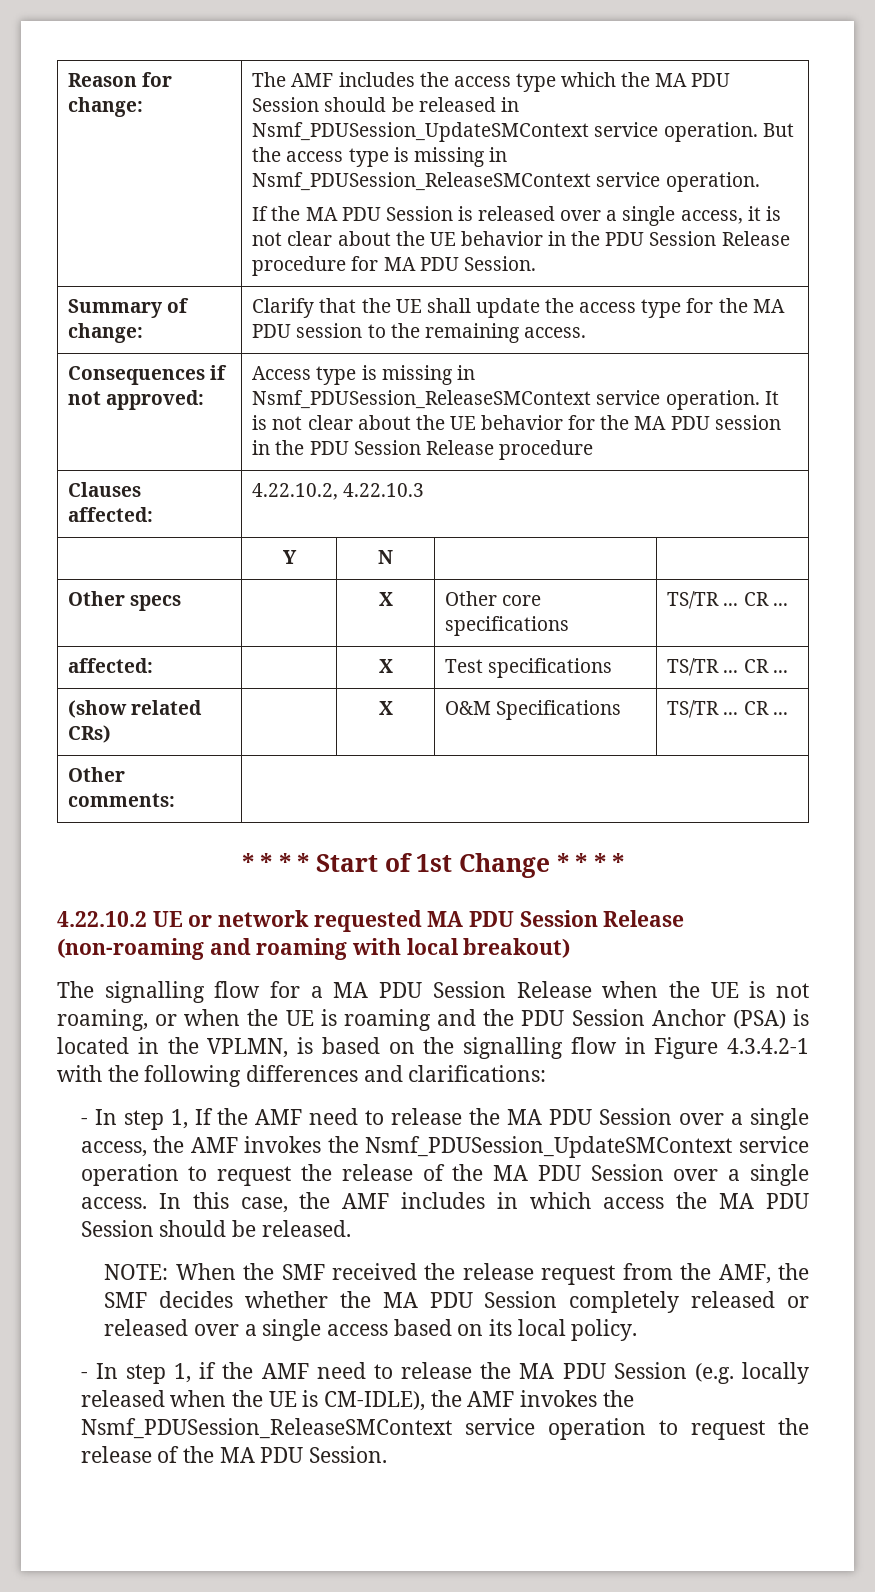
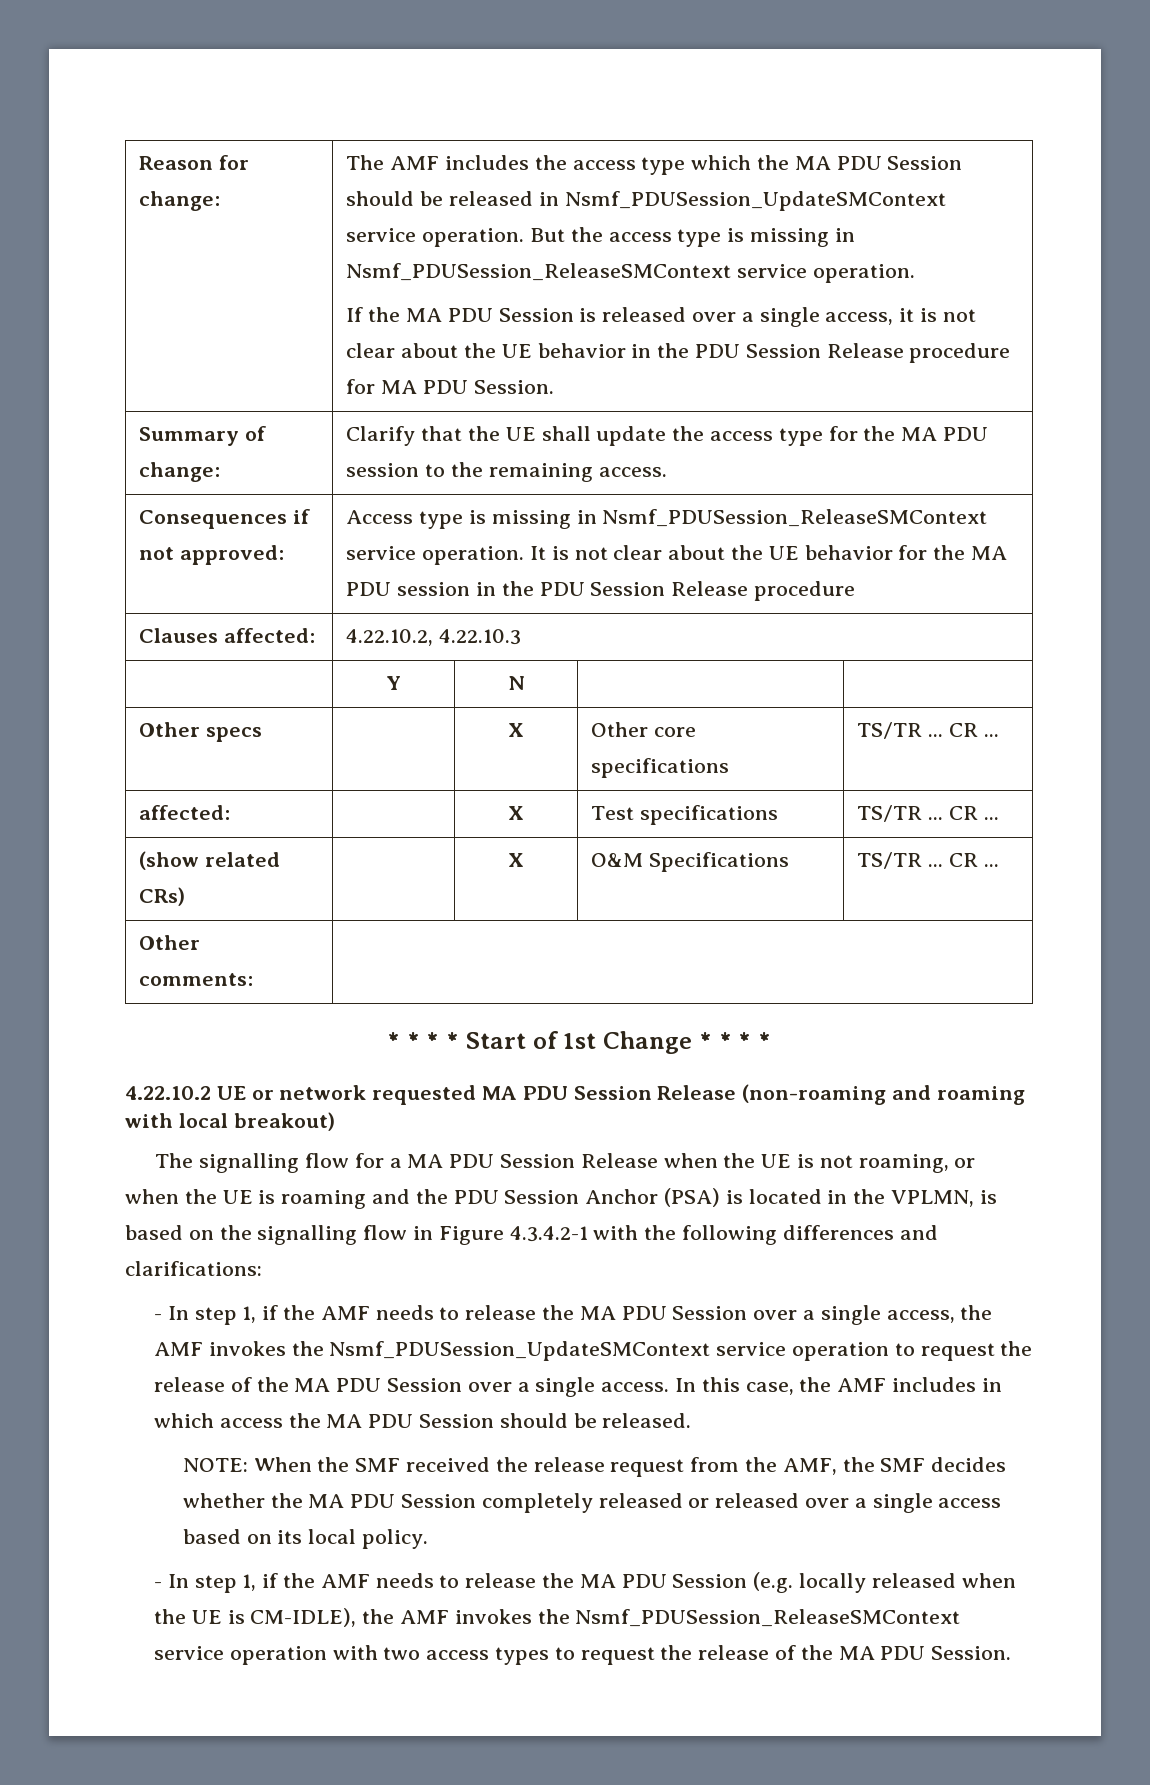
- - In step 1, If the AMF need to release the MA PDU Session over a single access, the AMF invokes the Nsmf_PDUSession_UpdateSMContext service operation to request the release of the MA PDU Session over a single access.
+ - In step 1, if the AMF needs to release the MA PDU Session over a single access, the AMF invokes the Nsmf_PDUSession_UpdateSMContext service operation to request the release of the MA PDU Session over a single access.
- - In step 1, if the AMF need to release the MA PDU Session (e.g. locally released when the UE is CM-IDLE), the AMF invokes the Nsmf_PDUSession_ReleaseSMContext service operation to request the release of the MA PDU Session.
+ - In step 1, if the AMF needs to release the MA PDU Session (e.g. locally released when the UE is CM-IDLE), the AMF invokes the Nsmf_PDUSession_ReleaseSMContext service operation with two access types to request the release of the MA PDU Session.

